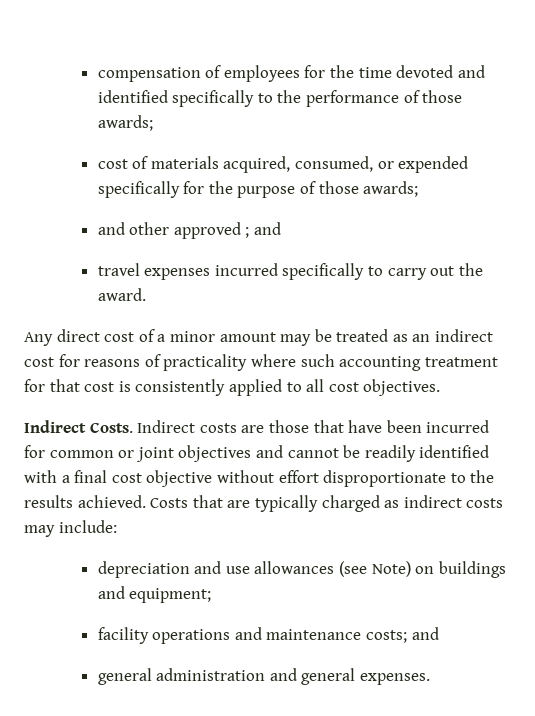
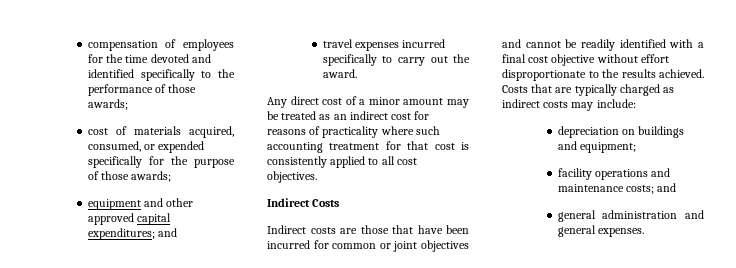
- and other approved ; and
+ equipment and other approved capital expenditures; and
- Indirect Costs. Indirect costs are those that have been incurred for common or joint objectives and cannot be readily identified with a final cost objective without effort disproportionate to the results achieved.
+ Indirect Costs
+ Indirect costs are those that have been incurred for common or joint objectives and cannot be readily identified with a final cost objective without effort disproportionate to the results achieved.
- depreciation and use allowances (see Note) on buildings and equipment;
+ depreciation on buildings and equipment;

